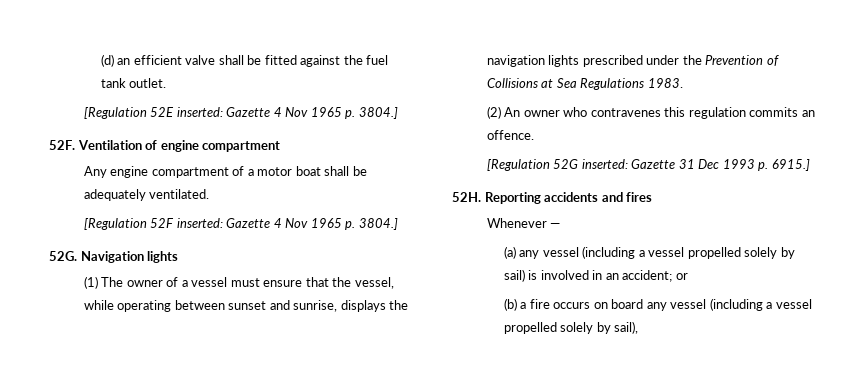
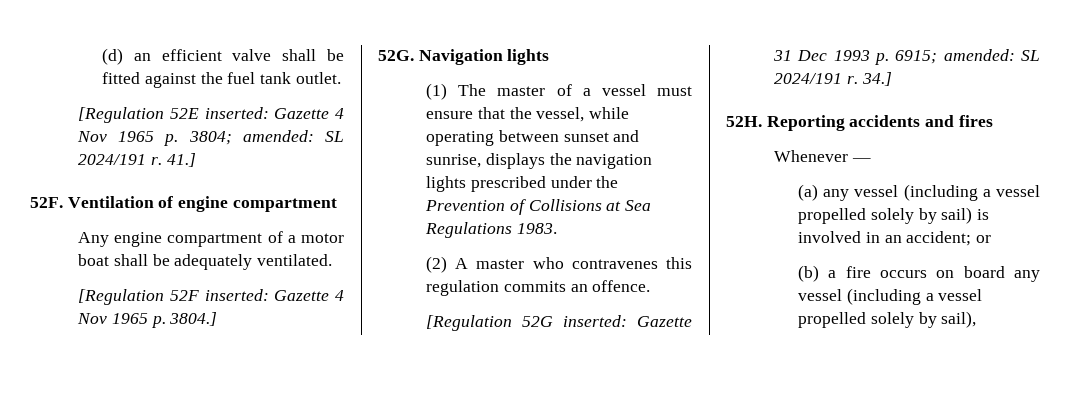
- [Regulation 52E inserted: Gazette 4 Nov 1965 p. 3804.]
+ [Regulation 52E inserted: Gazette 4 Nov 1965 p. 3804; amended: SL 2024/191 r. 41.]
- (1) The owner of a vessel must ensure that the vessel, while operating between sunset and sunrise, displays the navigation lights prescribed under the Prevention of Collisions at Sea Regulations 1983.
+ (1) The master of a vessel must ensure that the vessel, while operating between sunset and sunrise, displays the navigation lights prescribed under the Prevention of Collisions at Sea Regulations 1983.
- (2) An owner who contravenes this regulation commits an offence.
+ (2) A master who contravenes this regulation commits an offence.
- [Regulation 52G inserted: Gazette 31 Dec 1993 p. 6915.]
+ [Regulation 52G inserted: Gazette 31 Dec 1993 p. 6915; amended: SL 2024/191 r. 34.]

